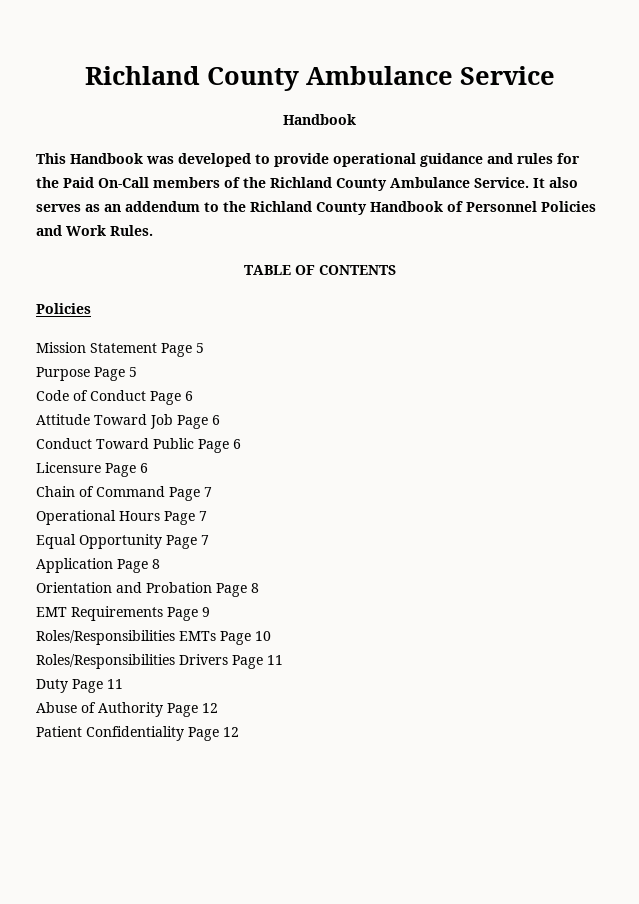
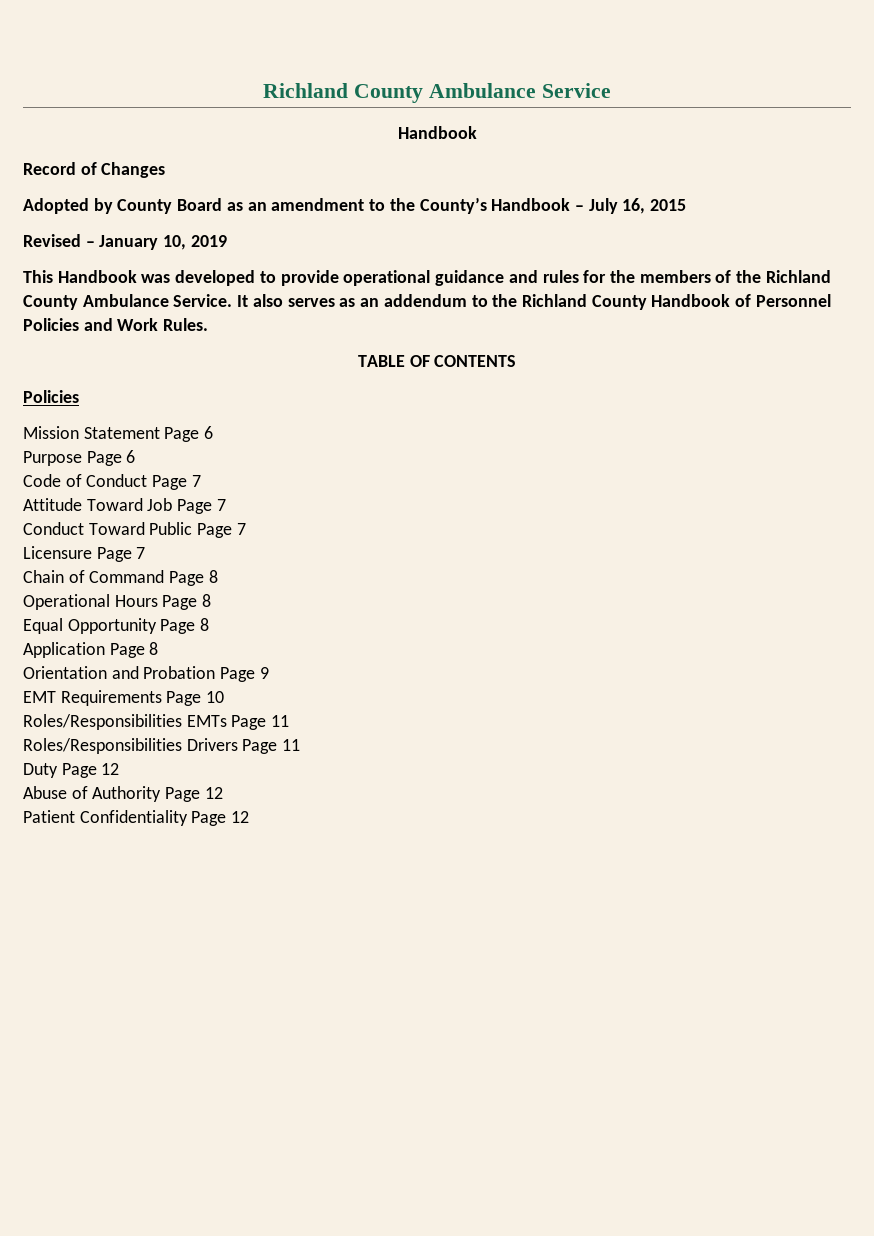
+ Record of Changes
+ Adopted by County Board as an amendment to the County’s Handbook – July 16, 2015
+ Revised – January 10, 2019
- This Handbook was developed to provide operational guidance and rules for the Paid On-Call members of the Richland County Ambulance Service.
+ This Handbook was developed to provide operational guidance and rules for the members of the Richland County Ambulance Service.
- Mission Statement Page 5
+ Mission Statement Page 6
- Purpose Page 5
+ Purpose Page 6
- Code of Conduct Page 6
+ Code of Conduct Page 7
- Attitude Toward Job Page 6
+ Attitude Toward Job Page 7
- Conduct Toward Public Page 6
+ Conduct Toward Public Page 7
- Licensure Page 6
+ Licensure Page 7
- Chain of Command Page 7
+ Chain of Command Page 8
- Operational Hours Page 7
+ Operational Hours Page 8
- Equal Opportunity Page 7
+ Equal Opportunity Page 8
- Orientation and Probation Page 8
+ Orientation and Probation Page 9
- EMT Requirements Page 9
+ EMT Requirements Page 10
- Roles/Responsibilities EMTs Page 10
+ Roles/Responsibilities EMTs Page 11
- Duty Page 11
+ Duty Page 12

